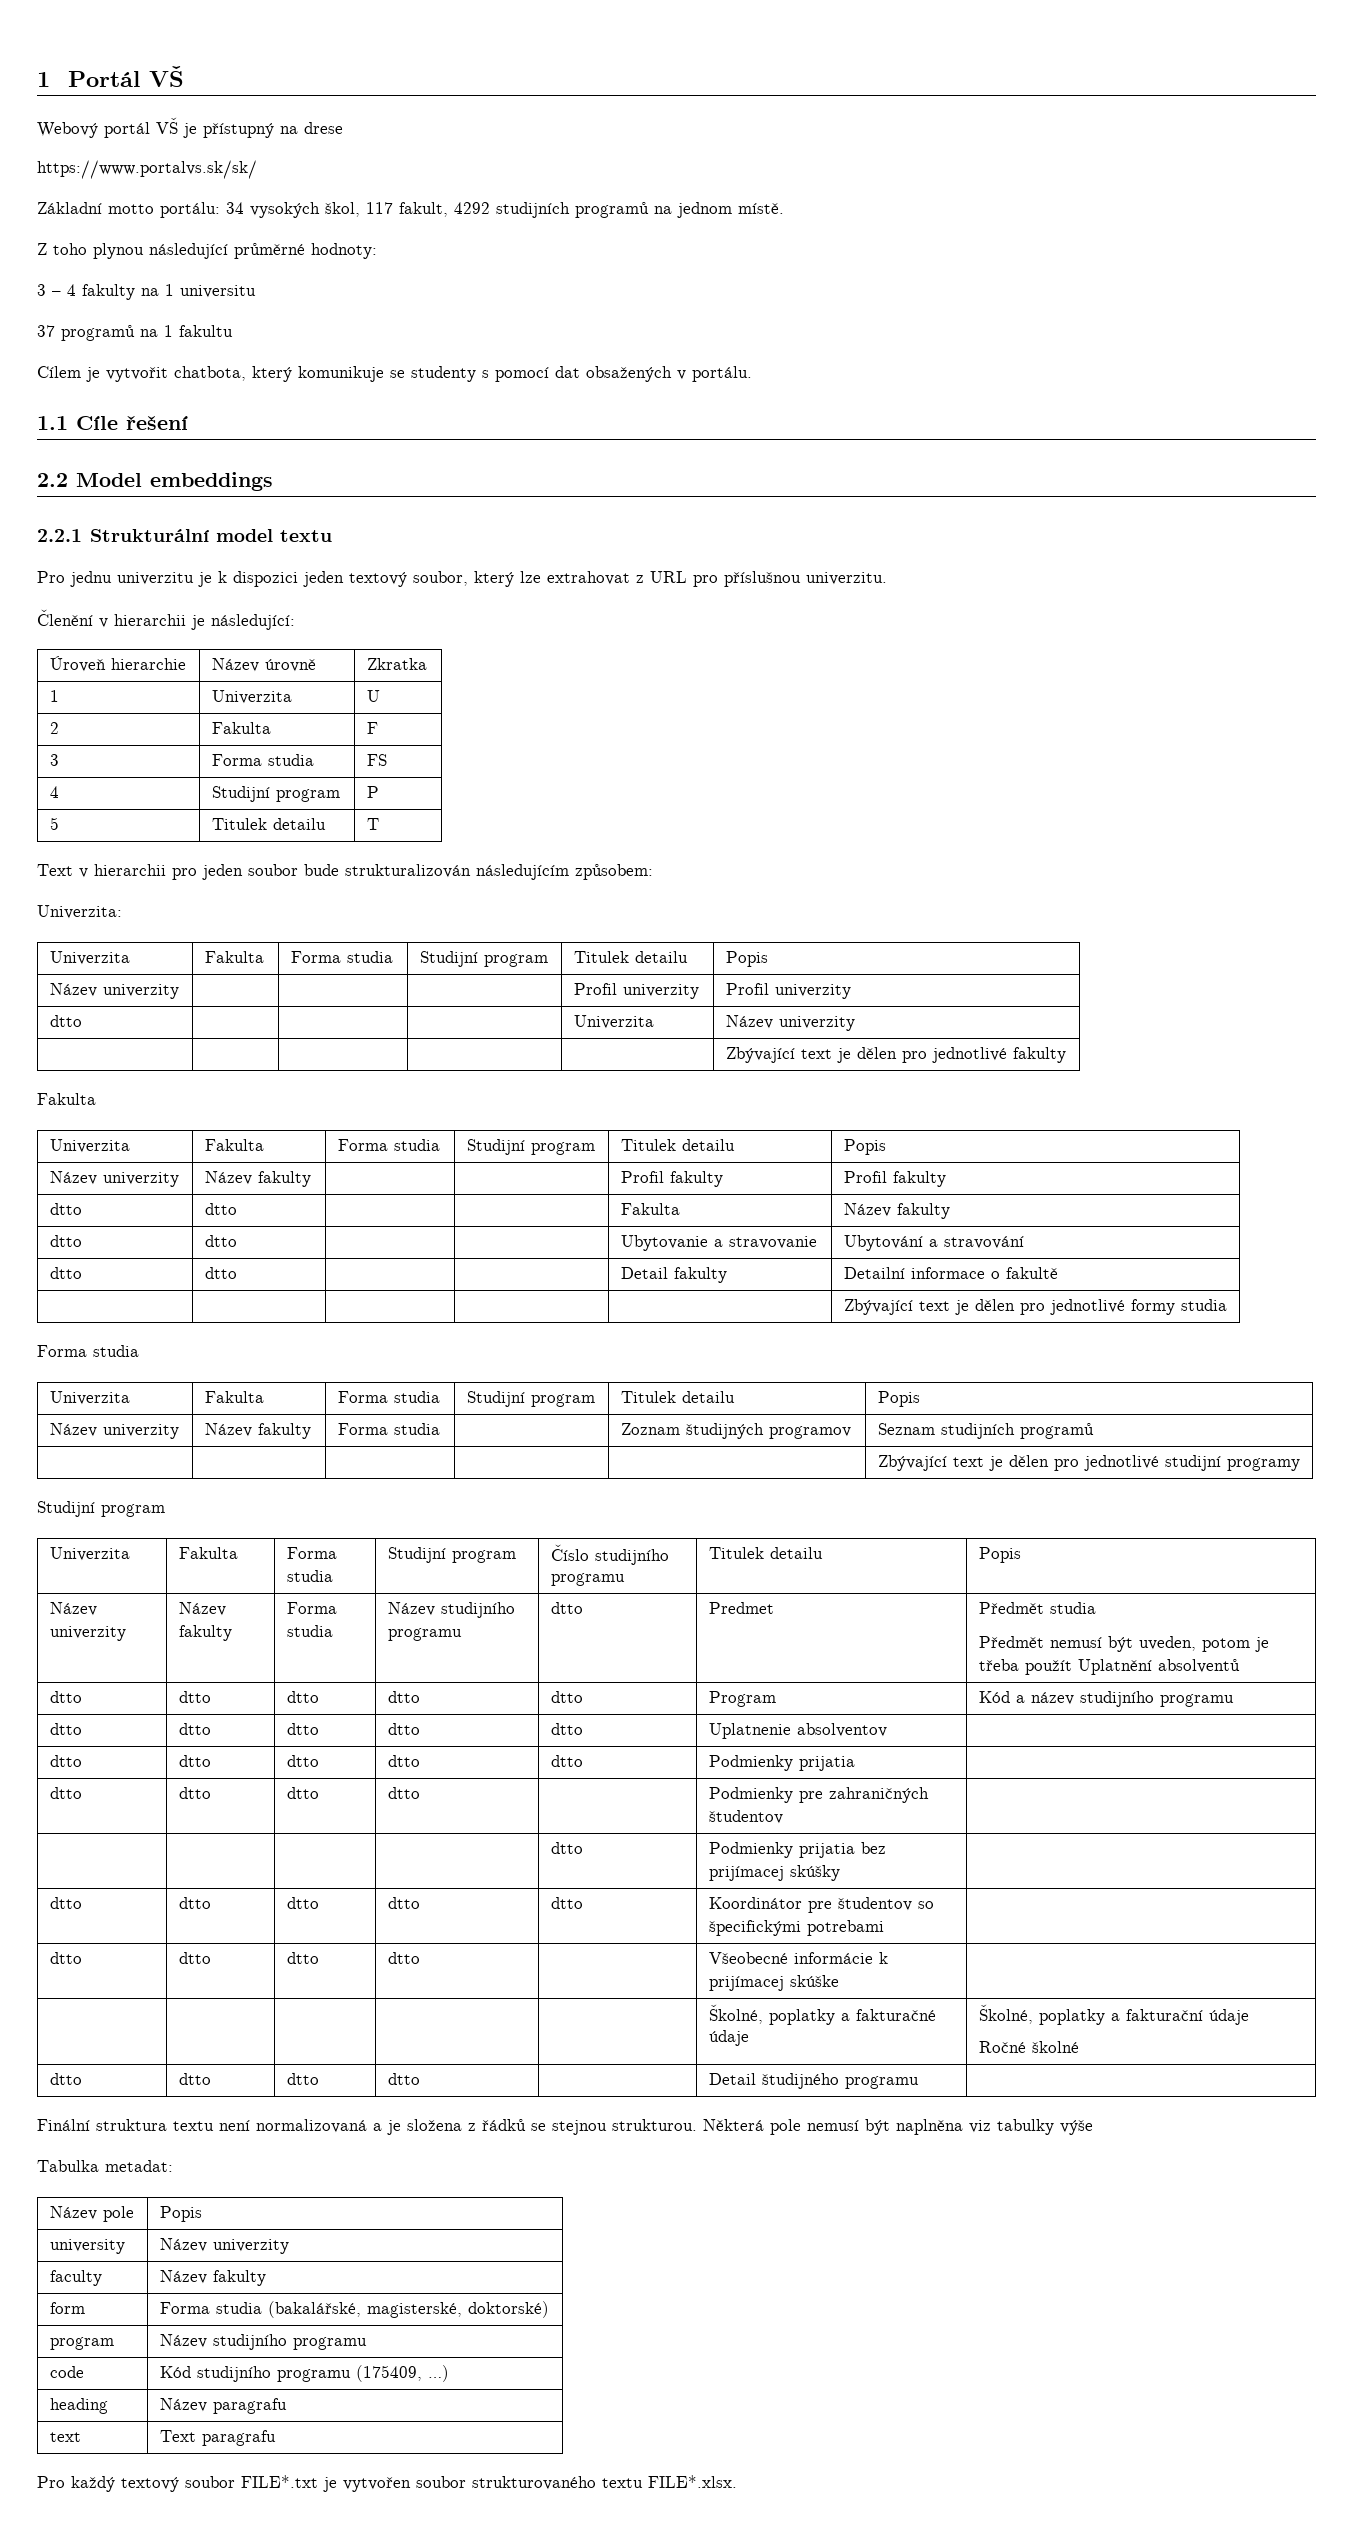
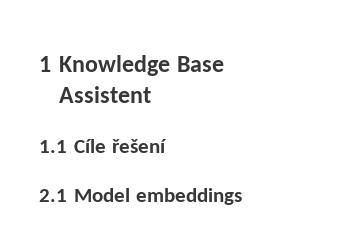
- 1 Portál VŠ
- Webový portál VŠ je přístupný na drese
- https://www.portalvs.sk/sk/
- Základní motto portálu: 34 vysokých škol, 117 fakult, 4292 studijních programů na jednom místě.
- Z toho plynou následující průměrné hodnoty:
- 3 – 4 fakulty na 1 universitu
- 37 programů na 1 fakultu
- Cílem je vytvořit chatbota, který komunikuje se studenty s pomocí dat obsažených v portálu.
+ 1 Knowledge Base Assistent
- 2.2 Model embeddings
+ 2.1 Model embeddings
- 2.2.1 Strukturální model textu
- Pro jednu univerzitu je k dispozici jeden textový soubor, který lze extrahovat z URL pro příslušnou univerzitu.
- Členění v hierarchii je následující:
- Úroveň hierarchie | Název úrovně | Zkratka
- 1 | Univerzita | U
- 2 | Fakulta | F
- 3 | Forma studia | FS
- 4 | Studijní program | P
- 5 | Titulek detailu | T
- Text v hierarchii pro jeden soubor bude strukturalizován následujícím způsobem:
- Univerzita:
- Univerzita | Fakulta | Forma studia | Studijní program | Titulek detailu | Popis
- Název univerzity | | | | Profil univerzity | Profil univerzity
- dtto | | | | Univerzita | Název univerzity
- | | | | | Zbývající text je dělen pro jednotlivé fakulty
- Fakulta
- Univerzita | Fakulta | Forma studia | Studijní program | Titulek detailu | Popis
- Název univerzity | Název fakulty | | | Profil fakulty | Profil fakulty
- dtto | dtto | | | Fakulta | Název fakulty
- dtto | dtto | | | Ubytovanie a stravovanie | Ubytování a stravování
- dtto | dtto | | | Detail fakulty | Detailní informace o fakultě
- | | | | | Zbývající text je dělen pro jednotlivé formy studia
- Forma studia
- Univerzita | Fakulta | Forma studia | Studijní program | Titulek detailu | Popis
- Název univerzity | Název fakulty | Forma studia | | Zoznam študijných programov | Seznam studijních programů
- | | | | | Zbývající text je dělen pro jednotlivé studijní programy
- Studijní program
- Univerzita | Fakulta | Forma studia | Studijní program | Číslo studijního programu | Titulek detailu | Popis
- Název univerzity | Název fakulty | Forma studia | Název studijního programu | dtto | Predmet | Předmět studia
- Předmět nemusí být uveden, potom je třeba použít Uplatnění absolventů
- dtto | dtto | dtto | dtto | dtto | Program | Kód a název studijního programu
- dtto | dtto | dtto | dtto | dtto | Uplatnenie absolventov |
- dtto | dtto | dtto | dtto | dtto | Podmienky prijatia |
- dtto | dtto | dtto | dtto | | Podmienky pre zahraničných študentov |
- | | | | dtto | Podmienky prijatia bez prijímacej skúšky |
- dtto | dtto | dtto | dtto | dtto | Koordinátor pre študentov so špecifickými potrebami |
- dtto | dtto | dtto | dtto | | Všeobecné informácie k prijímacej skúške |
- | | | | | Školné, poplatky a fakturačné údaje | Školné, poplatky a fakturační údaje
- Ročné školné
- dtto | dtto | dtto | dtto | | Detail študijného programu |
- Finální struktura textu není normalizovaná a je složena z řádků se stejnou strukturou. Některá pole nemusí být naplněna viz tabulky výše
- Tabulka metadat:
- Název pole | Popis
- university | Název univerzity
- faculty | Název fakulty
- form | Forma studia (bakalářské, magisterské, doktorské)
- program | Název studijního programu
- code | Kód studijního programu (175409, …)
- heading | Název paragrafu
- text | Text paragrafu
- Pro každý textový soubor FILE*.txt je vytvořen soubor strukturovaného textu FILE*.xlsx.

